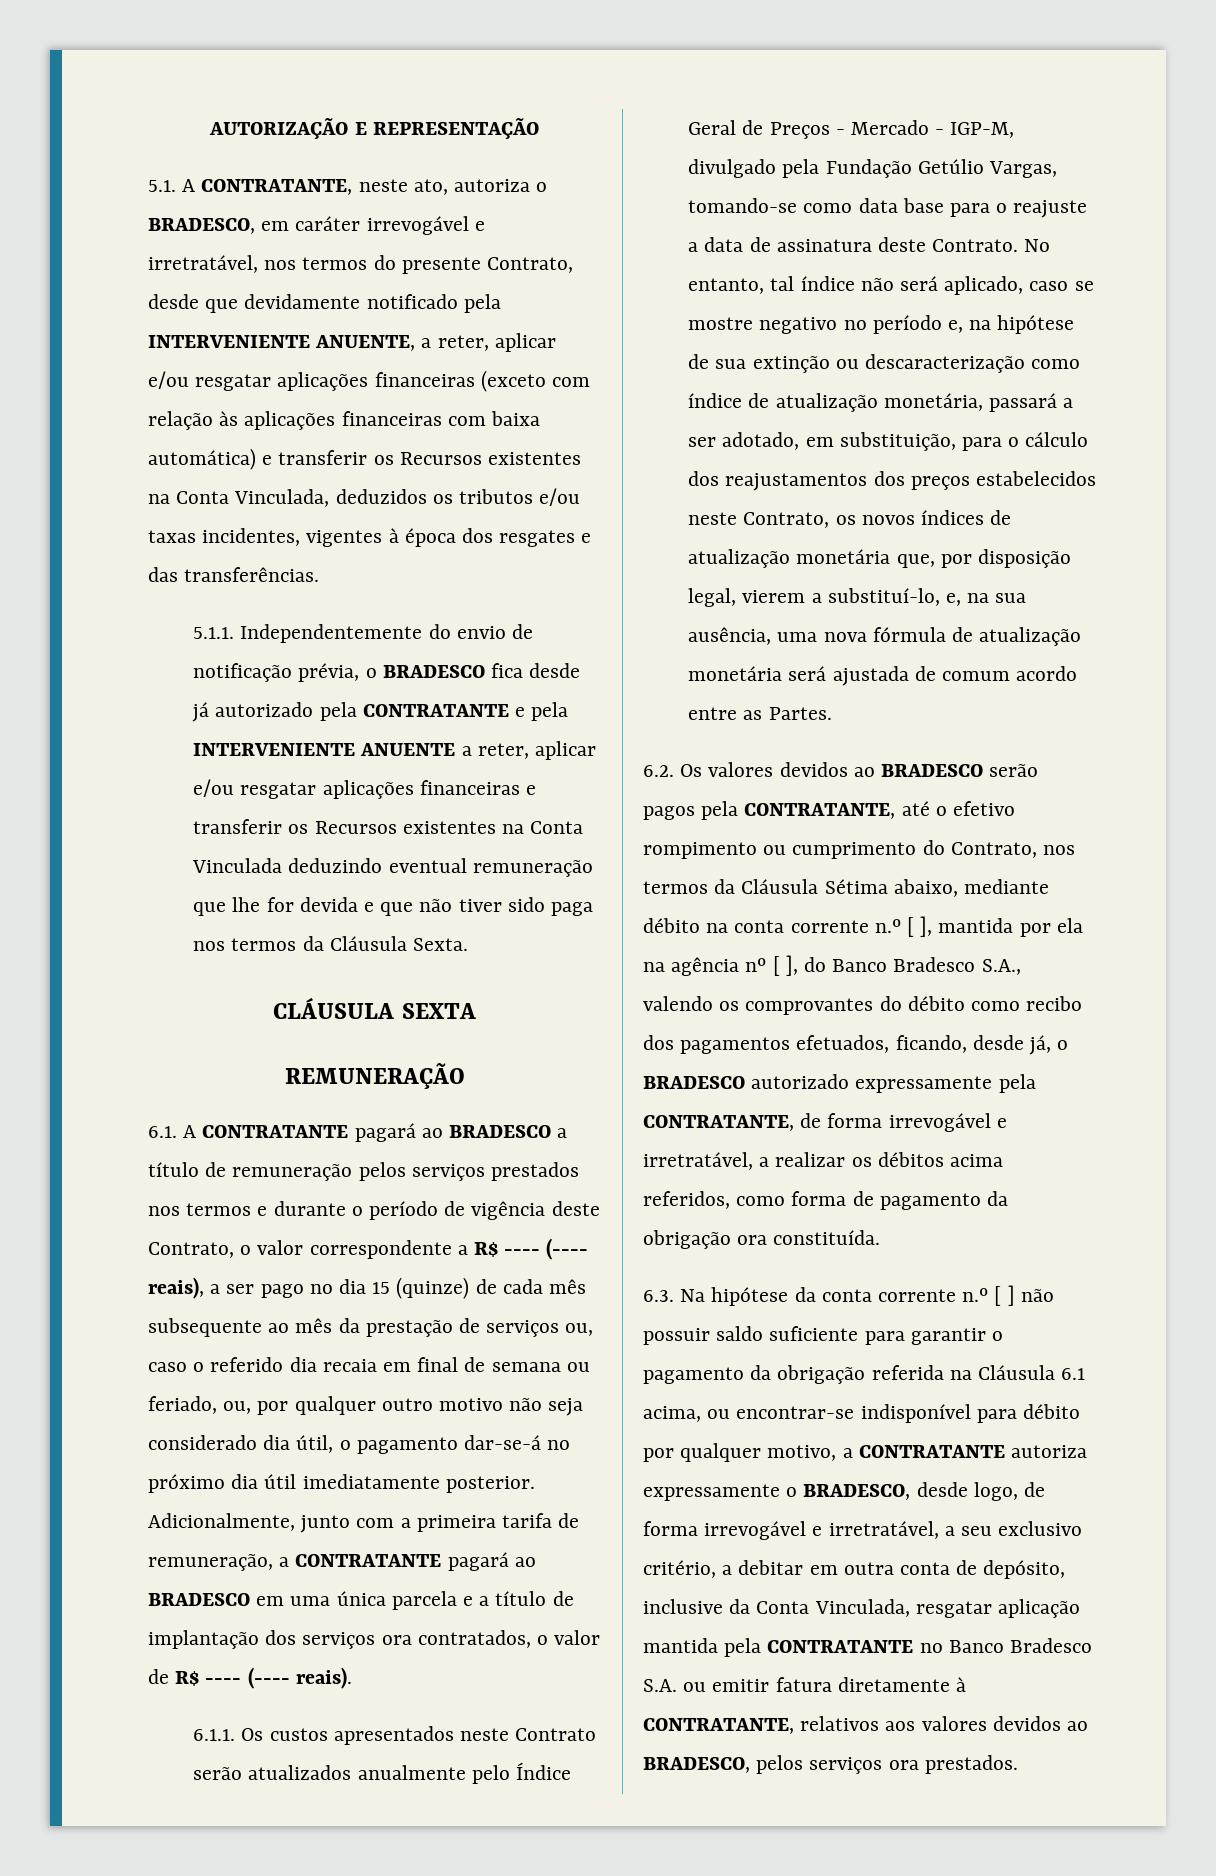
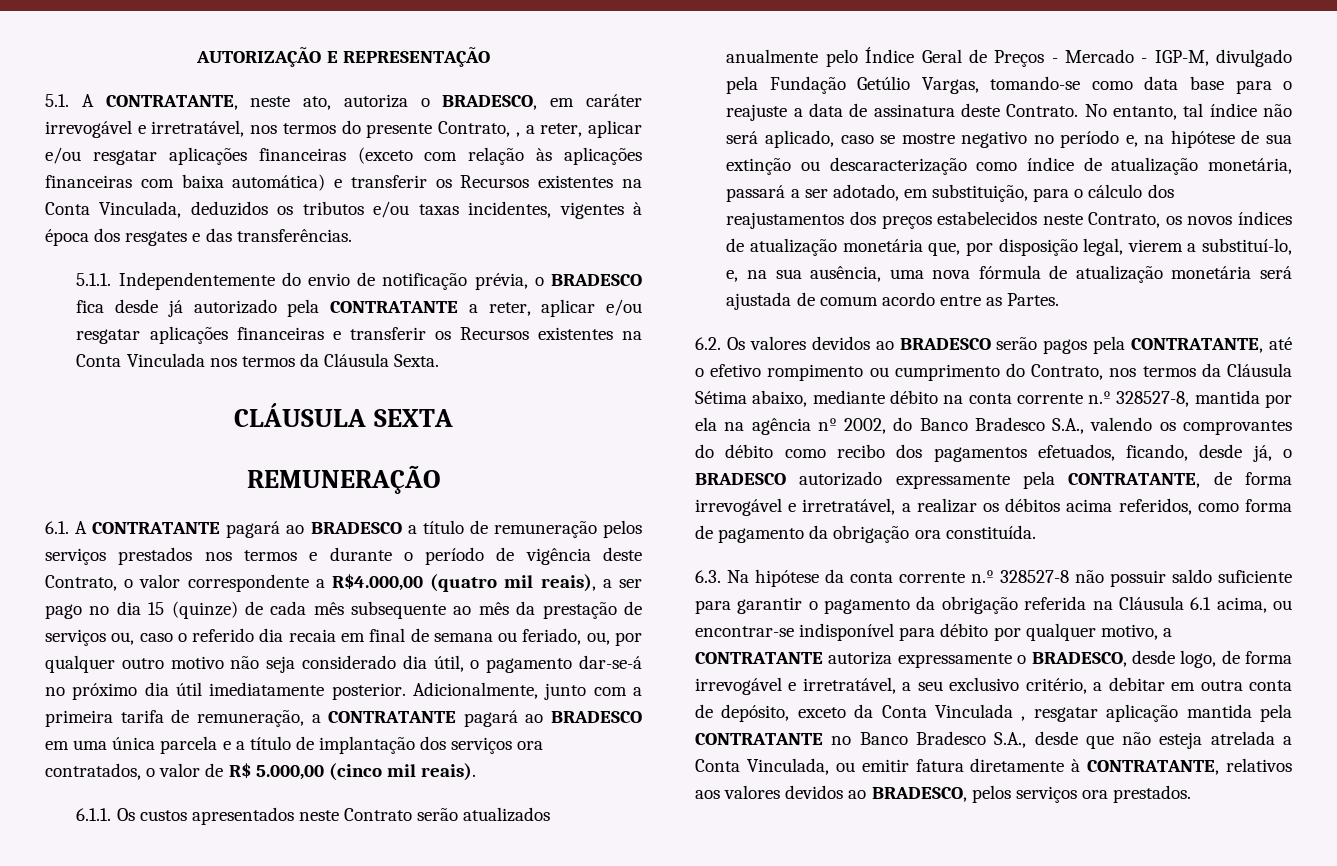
- 5.1. A CONTRATANTE, neste ato, autoriza o BRADESCO, em caráter irrevogável e irretratável, nos termos do presente Contrato, desde que devidamente notificado pela INTERVENIENTE ANUENTE, a reter, aplicar e/ou resgatar aplicações financeiras (exceto com relação às aplicações financeiras com baixa automática) e transferir os Recursos existentes na Conta Vinculada, deduzidos os tributos e/ou taxas incidentes, vigentes à época dos resgates e das transferências.
+ 5.1. A CONTRATANTE, neste ato, autoriza o BRADESCO, em caráter irrevogável e irretratável, nos termos do presente Contrato, , a reter, aplicar e/ou resgatar aplicações financeiras (exceto com relação às aplicações financeiras com baixa automática) e transferir os Recursos existentes na Conta Vinculada, deduzidos os tributos e/ou taxas incidentes, vigentes à época dos resgates e das transferências.
- 5.1.1. Independentemente do envio de notificação prévia, o BRADESCO fica desde já autorizado pela CONTRATANTE e pela INTERVENIENTE ANUENTE a reter, aplicar e/ou resgatar aplicações financeiras e transferir os Recursos existentes na Conta Vinculada deduzindo eventual remuneração que lhe for devida e que não tiver sido paga nos termos da Cláusula Sexta.
+ 5.1.1. Independentemente do envio de notificação prévia, o BRADESCO fica desde já autorizado pela CONTRATANTE a reter, aplicar e/ou resgatar aplicações financeiras e transferir os Recursos existentes na Conta Vinculada nos termos da Cláusula Sexta.
- 6.1. A CONTRATANTE pagará ao BRADESCO a título de remuneração pelos serviços prestados nos termos e durante o período de vigência deste Contrato, o valor correspondente a R$ ---- (---- reais), a ser pago no dia 15 (quinze) de cada mês subsequente ao mês da prestação de serviços ou, caso o referido dia recaia em final de semana ou feriado, ou, por qualquer outro motivo não seja considerado dia útil, o pagamento dar-se-á no próximo dia útil imediatamente posterior.
+ 6.1. A CONTRATANTE pagará ao BRADESCO a título de remuneração pelos serviços prestados nos termos e durante o período de vigência deste Contrato, o valor correspondente a R$4.000,00 (quatro mil reais), a ser pago no dia 15 (quinze) de cada mês subsequente ao mês da prestação de serviços ou, caso o referido dia recaia em final de semana ou feriado, ou, por qualquer outro motivo não seja considerado dia útil, o pagamento dar-se-á no próximo dia útil imediatamente posterior.
- Adicionalmente, junto com a primeira tarifa de remuneração, a CONTRATANTE pagará ao BRADESCO em uma única parcela e a título de implantação dos serviços ora contratados, o valor de R$ ---- (---- reais).
+ Adicionalmente, junto com a primeira tarifa de remuneração, a CONTRATANTE pagará ao BRADESCO em uma única parcela e a título de implantação dos serviços ora contratados, o valor de R$ 5.000,00 (cinco mil reais).
- 6.2. Os valores devidos ao BRADESCO serão pagos pela CONTRATANTE, até o efetivo rompimento ou cumprimento do Contrato, nos termos da Cláusula Sétima abaixo, mediante débito na conta corrente n.º [ ], mantida por ela na agência nº [ ], do Banco Bradesco S.A., valendo os comprovantes do débito como recibo dos pagamentos efetuados, ficando, desde já, o BRADESCO autorizado expressamente pela CONTRATANTE, de forma irrevogável e irretratável, a realizar os débitos acima referidos, como forma de pagamento da obrigação ora constituída.
+ 6.2. Os valores devidos ao BRADESCO serão pagos pela CONTRATANTE, até o efetivo rompimento ou cumprimento do Contrato, nos termos da Cláusula Sétima abaixo, mediante débito na conta corrente n.º 328527-8, mantida por ela na agência nº 2002, do Banco Bradesco S.A., valendo os comprovantes do débito como recibo dos pagamentos efetuados, ficando, desde já, o BRADESCO autorizado expressamente pela CONTRATANTE, de forma irrevogável e irretratável, a realizar os débitos acima referidos, como forma de pagamento da obrigação ora constituída.
- 6.3. Na hipótese da conta corrente n.º [ ] não possuir saldo suficiente para garantir o pagamento da obrigação referida na Cláusula 6.1 acima, ou encontrar-se indisponível para débito por qualquer motivo, a CONTRATANTE autoriza expressamente o BRADESCO, desde logo, de forma irrevogável e irretratável, a seu exclusivo critério, a debitar em outra conta de depósito, inclusive da Conta Vinculada, resgatar aplicação mantida pela CONTRATANTE no Banco Bradesco S.A. ou emitir fatura diretamente à CONTRATANTE, relativos aos valores devidos ao BRADESCO, pelos serviços ora prestados.
+ 6.3. Na hipótese da conta corrente n.º 328527-8 não possuir saldo suficiente para garantir o pagamento da obrigação referida na Cláusula 6.1 acima, ou encontrar-se indisponível para débito por qualquer motivo, a CONTRATANTE autoriza expressamente o BRADESCO, desde logo, de forma irrevogável e irretratável, a seu exclusivo critério, a debitar em outra conta de depósito, exceto da Conta Vinculada , resgatar aplicação mantida pela CONTRATANTE no Banco Bradesco S.A., desde que não esteja atrelada a Conta Vinculada, ou emitir fatura diretamente à CONTRATANTE, relativos aos valores devidos ao BRADESCO, pelos serviços ora prestados.

